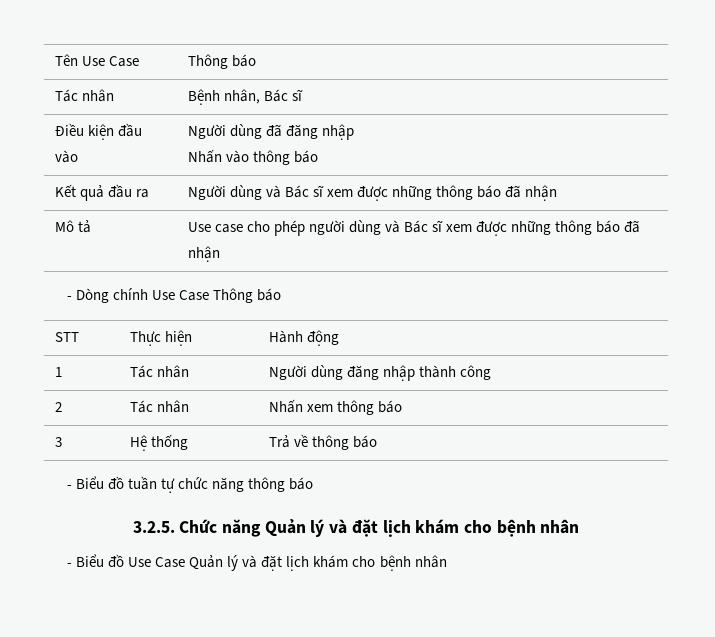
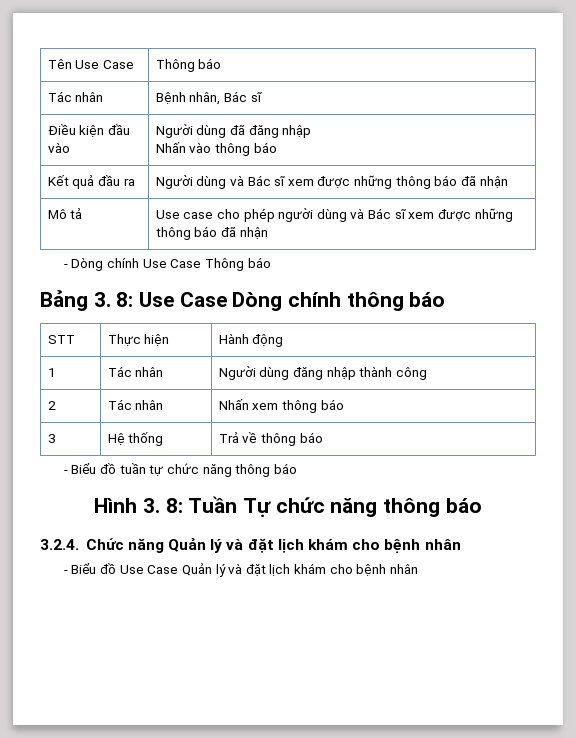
+ Bảng 3. 8: Use Case Dòng chính thông báo
- 3.2.5. Chức năng Quản lý và đặt lịch khám cho bệnh nhân
+ Hình 3. 8: Tuần Tự chức năng thông báo
+ 3.2.4. Chức năng Quản lý và đặt lịch khám cho bệnh nhân

